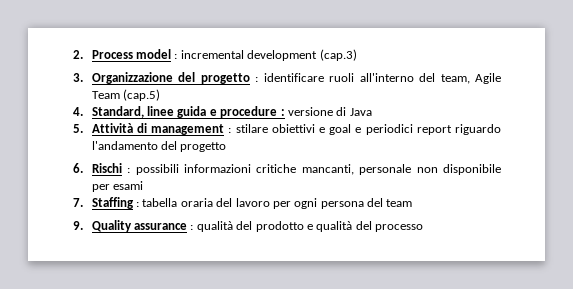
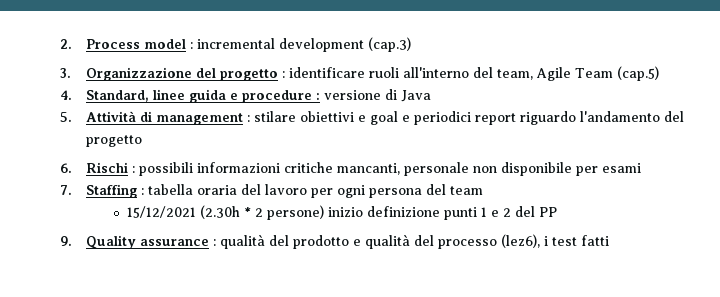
+ 15/12/2021 (2.30h * 2 persone) inizio definizione punti 1 e 2 del PP
- 9. Quality assurance : qualità del prodotto e qualità del processo
+ 9. Quality assurance : qualità del prodotto e qualità del processo (lez6), i test fatti

